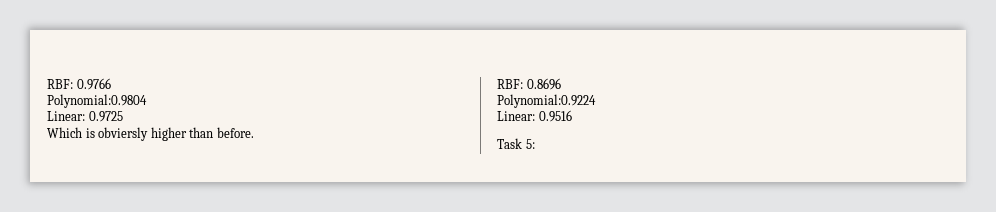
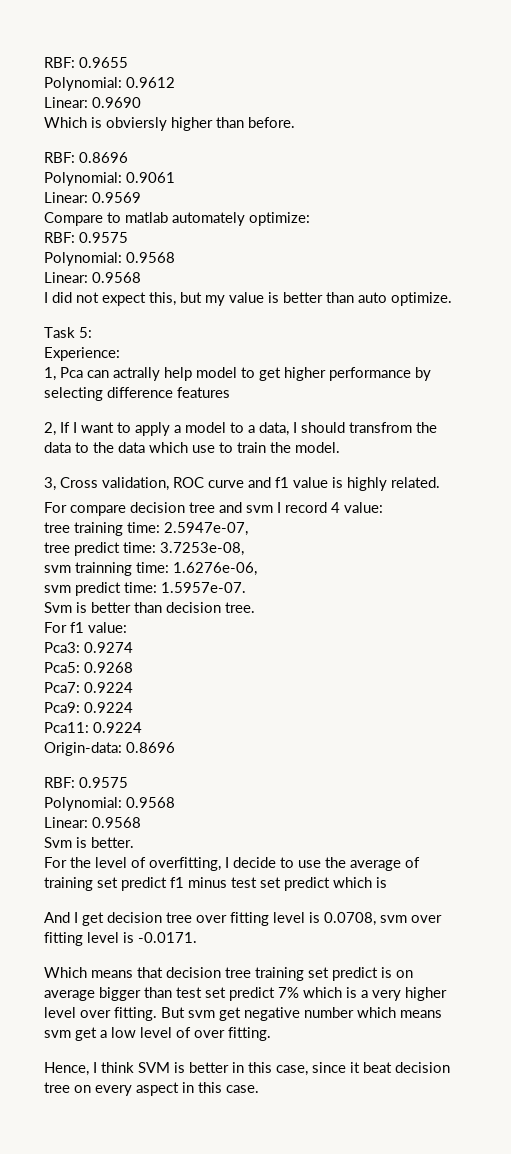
- RBF: 0.9766
- Polynomial:0.9804
- Linear: 0.9725
+ RBF: 0.9655
+ Polynomial: 0.9612
+ Linear: 0.9690
- Polynomial:0.9224
- Linear: 0.9516
+ Polynomial: 0.9061
+ Linear: 0.9569
+ Compare to matlab automately optimize:
+ RBF: 0.9575
+ Polynomial: 0.9568
+ Linear: 0.9568
+ I did not expect this, but my value is better than auto optimize.
  Task 5:
+ Experience:
+ 1, Pca can actrally help model to get higher performance by selecting difference features
+ 2, If I want to apply a model to a data, I should transfrom the data to the data which use to train the model.
+ 3, Cross validation, ROC curve and f1 value is highly related.
+ For compare decision tree and svm I record 4 value:
+ tree training time: 2.5947e-07,
+ tree predict time: 3.7253e-08,
+ svm trainning time: 1.6276e-06,
+ svm predict time: 1.5957e-07.
+ Svm is better than decision tree.
+ For f1 value:
+ Pca3: 0.9274
+ Pca5: 0.9268
+ Pca7: 0.9224
+ Pca9: 0.9224
+ Pca11: 0.9224
+ Origin-data: 0.8696
+ RBF: 0.9575
+ Polynomial: 0.9568
+ Linear: 0.9568
+ Svm is better.
+ For the level of overfitting, I decide to use the average of training set predict f1 minus test set predict which is
+ And I get decision tree over fitting level is 0.0708, svm over fitting level is -0.0171.
+ Which means that decision tree training set predict is on average bigger than test set predict 7% which is a very higher level over fitting. But svm get negative number which means svm get a low level of over fitting.
+ Hence, I think SVM is better in this case, since it beat decision tree on every aspect in this case.

